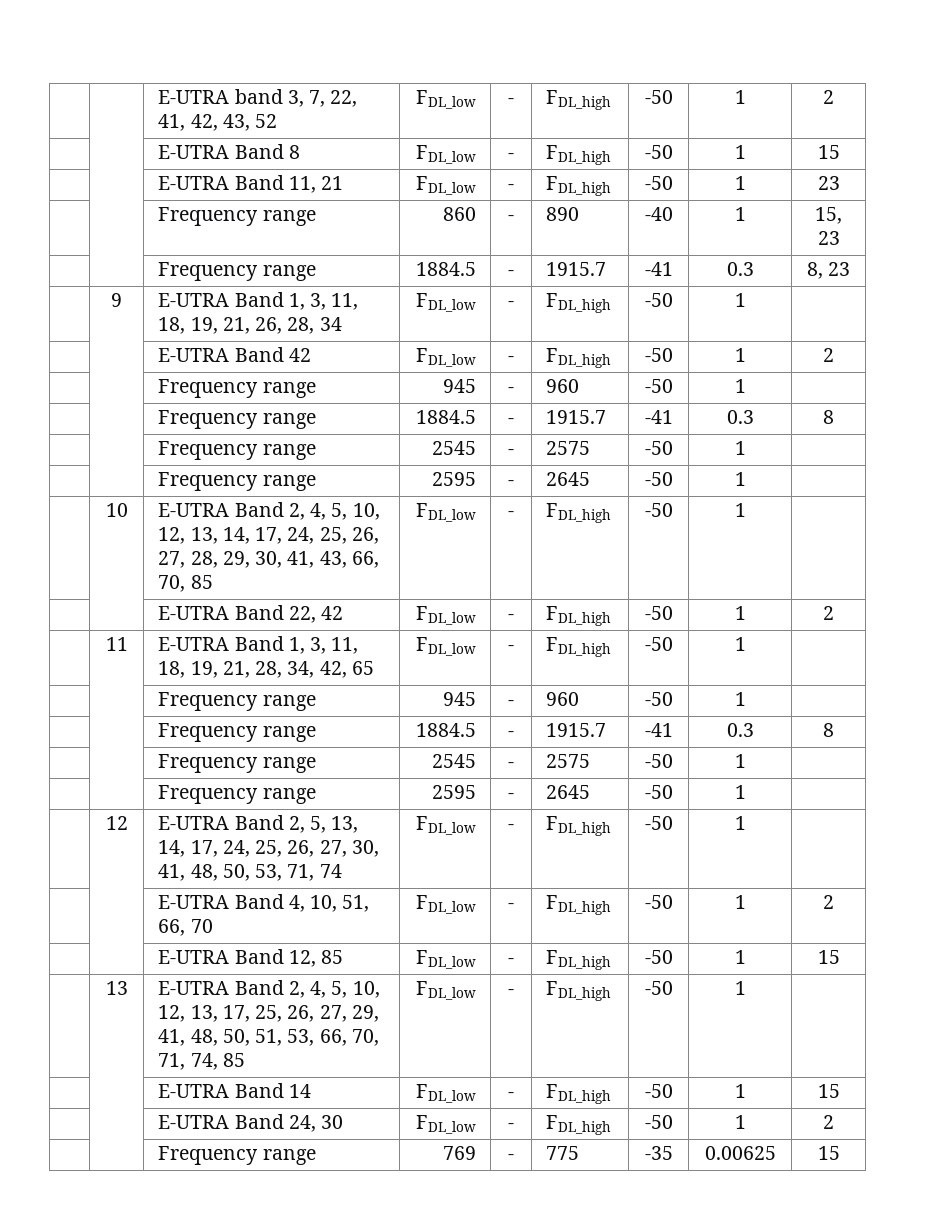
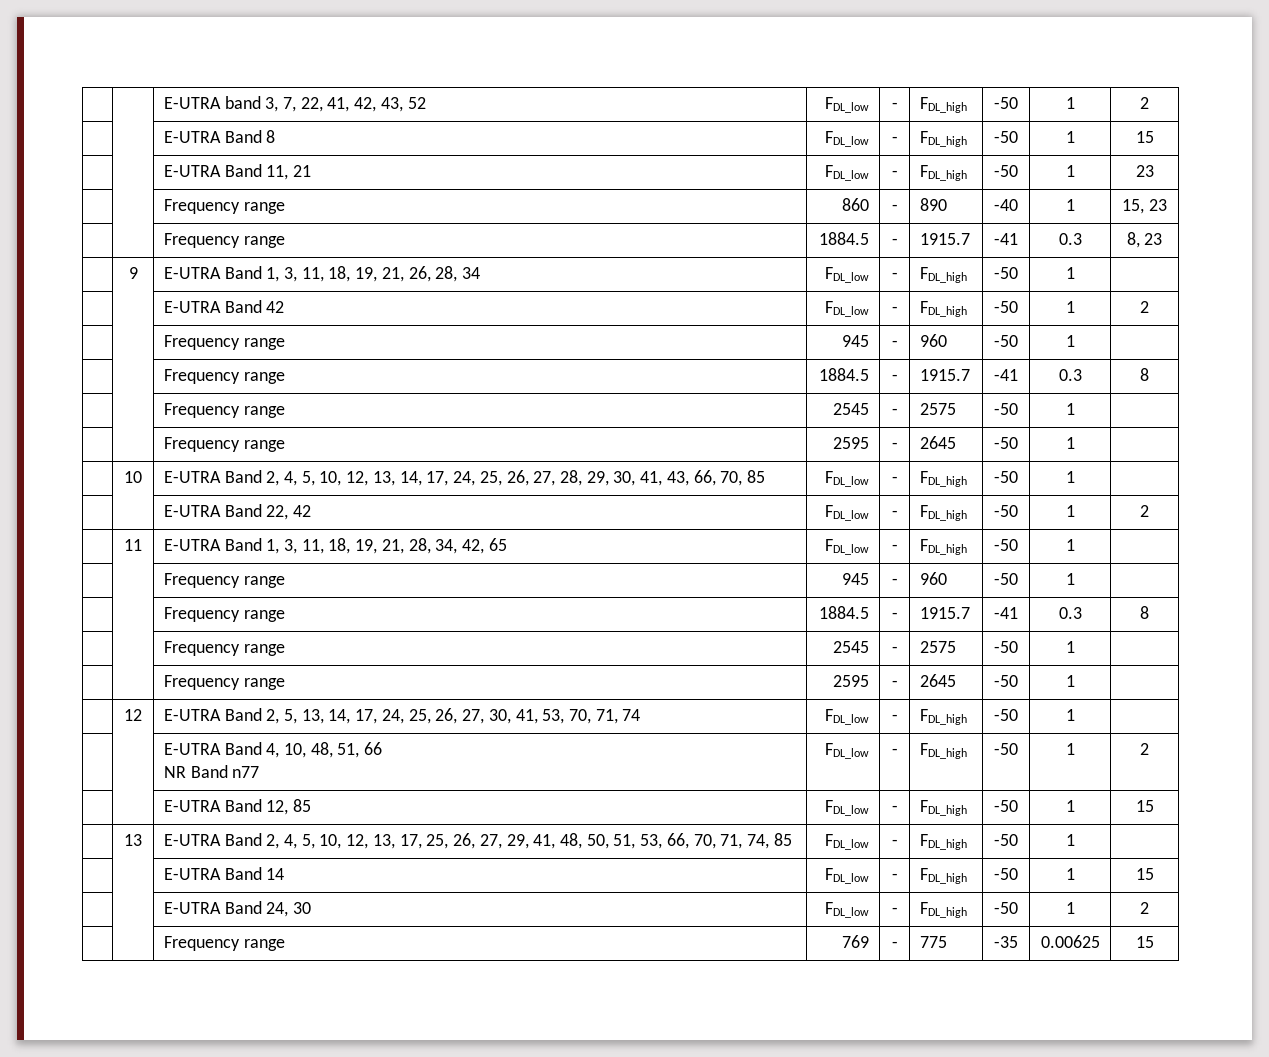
- | 12 | E-UTRA Band 2, 5, 13, 14, 17, 24, 25, 26, 27, 30, 41, 48, 50, 53, 71, 74 | FDL_low | - | FDL_high | -50 | 1 |
+ | 12 | E-UTRA Band 2, 5, 13, 14, 17, 24, 25, 26, 27, 30, 41, 53, 70, 71, 74 | FDL_low | - | FDL_high | -50 | 1 |
- | | E-UTRA Band 4, 10, 51, 66, 70 | FDL_low | - | FDL_high | -50 | 1 | 2
+ | | E-UTRA Band 4, 10, 48, 51, 66
+ NR Band n77 | FDL_low | - | FDL_high | -50 | 1 | 2

